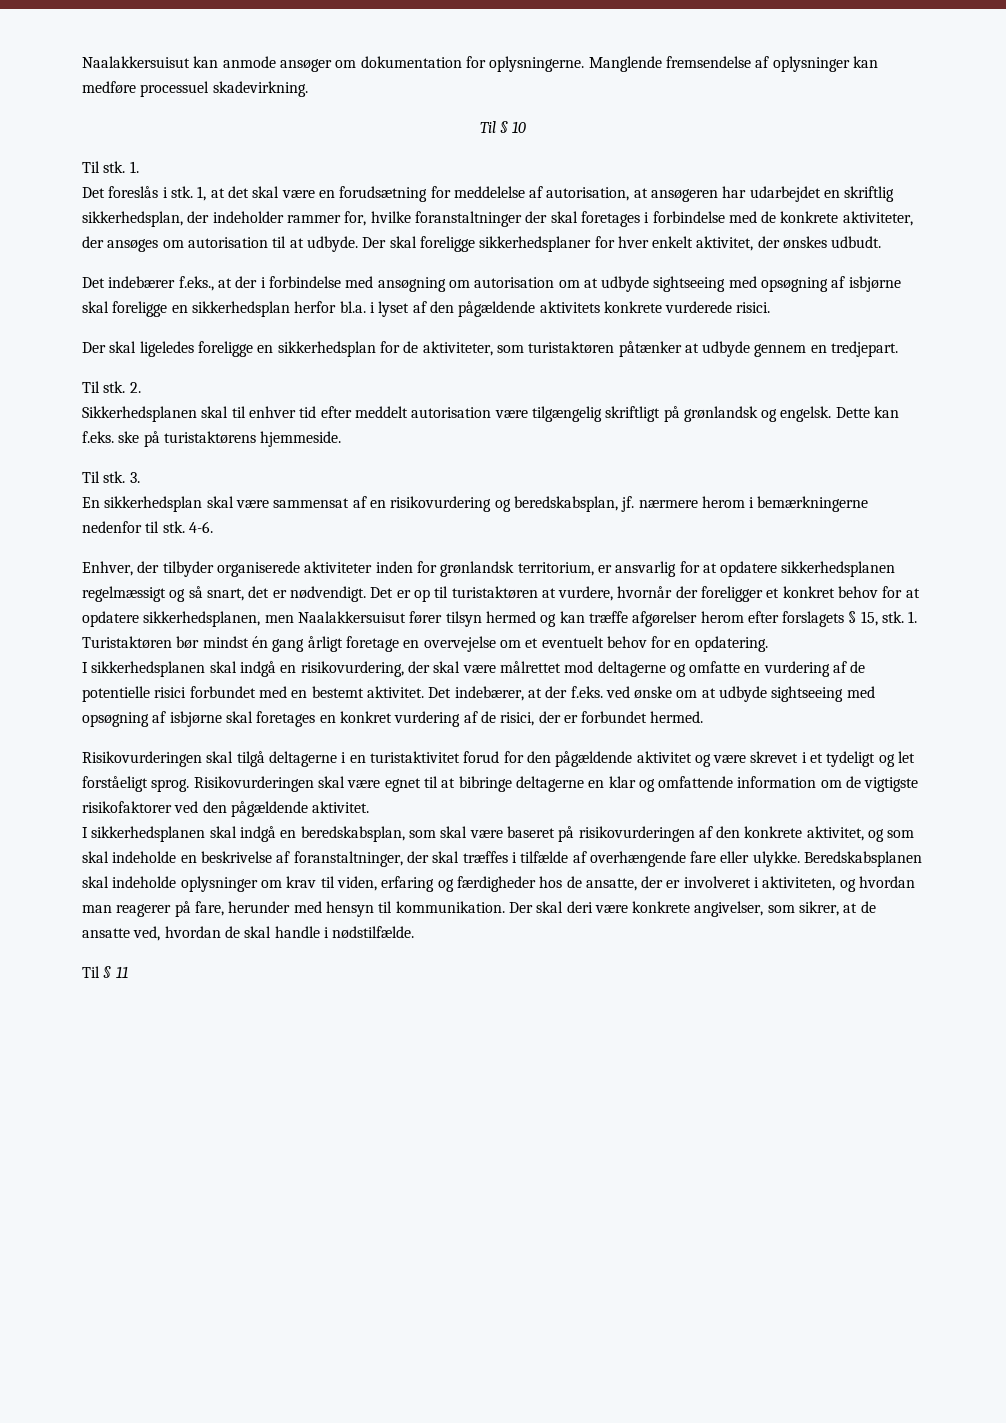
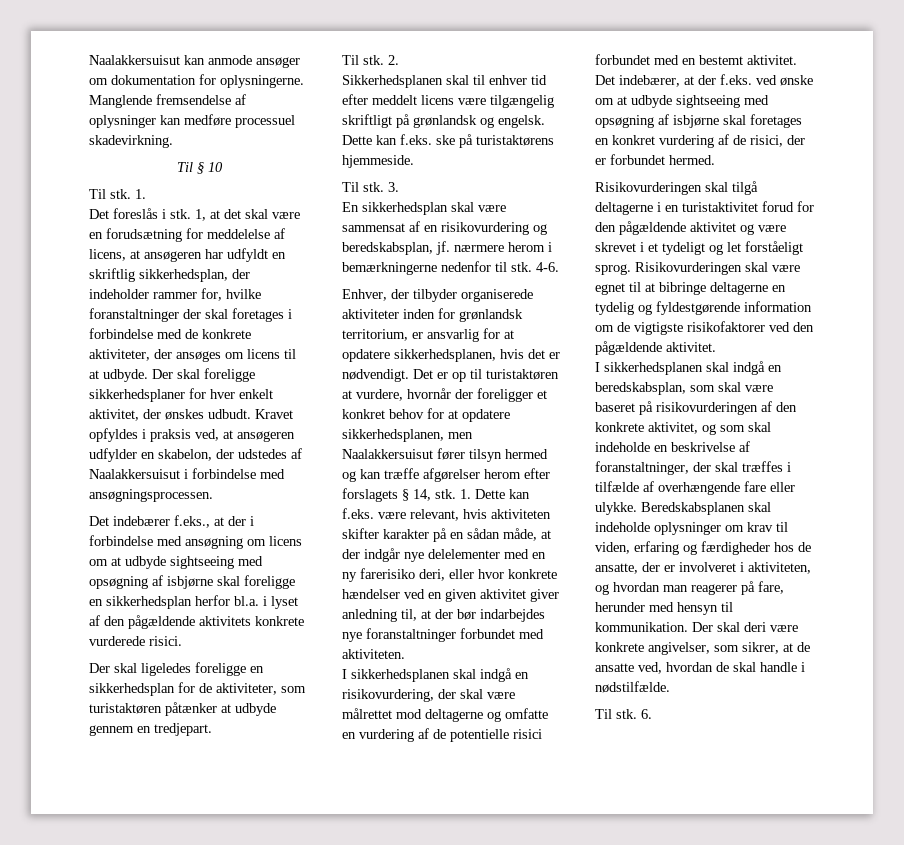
- 1, at det skal være en forudsætning for meddelelse af autorisation, at ansøgeren har udarbejdet en skriftlig sikkerhedsplan, der indeholder rammer for, hvilke foranstaltninger der skal foretages i forbindelse med de konkrete aktiviteter, der ansøges om autorisation til at udbyde.
+ 1, at det skal være en forudsætning for meddelelse af licens, at ansøgeren har udfyldt en skriftlig sikkerhedsplan, der indeholder rammer for, hvilke foranstaltninger der skal foretages i forbindelse med de konkrete aktiviteter, der ansøges om licens til at udbyde.
+ Kravet opfyldes i praksis ved, at ansøgeren udfylder en skabelon, der udstedes af Naalakkersuisut i forbindelse med ansøgningsprocessen.
- Det indebærer f.eks., at der i forbindelse med ansøgning om autorisation om at udbyde sightseeing med opsøgning af isbjørne skal foreligge en sikkerhedsplan herfor bl.a. i lyset af den pågældende aktivitets konkrete vurderede risici.
+ Det indebærer f.eks., at der i forbindelse med ansøgning om licens om at udbyde sightseeing med opsøgning af isbjørne skal foreligge en sikkerhedsplan herfor bl.a. i lyset af den pågældende aktivitets konkrete vurderede risici.
- Sikkerhedsplanen skal til enhver tid efter meddelt autorisation være tilgængelig skriftligt på grønlandsk og engelsk.
+ Sikkerhedsplanen skal til enhver tid efter meddelt licens være tilgængelig skriftligt på grønlandsk og engelsk.
- Enhver, der tilbyder organiserede aktiviteter inden for grønlandsk territorium, er ansvarlig for at opdatere sikkerhedsplanen regelmæssigt og så snart, det er nødvendigt.
+ Enhver, der tilbyder organiserede aktiviteter inden for grønlandsk territorium, er ansvarlig for at opdatere sikkerhedsplanen, hvis det er nødvendigt.
- Det er op til turistaktøren at vurdere, hvornår der foreligger et konkret behov for at opdatere sikkerhedsplanen, men Naalakkersuisut fører tilsyn hermed og kan træffe afgørelser herom efter forslagets § 15, stk. 1. Turistaktøren bør mindst én gang årligt foretage en overvejelse om et eventuelt behov for en opdatering.
+ Det er op til turistaktøren at vurdere, hvornår der foreligger et konkret behov for at opdatere sikkerhedsplanen, men Naalakkersuisut fører tilsyn hermed og kan træffe afgørelser herom efter forslagets § 14, stk. 1. Dette kan f.eks. være relevant, hvis aktiviteten skifter karakter på en sådan måde, at der indgår nye delelementer med en ny farerisiko deri, eller hvor konkrete hændelser ved en given aktivitet giver anledning til, at der bør indarbejdes nye foranstaltninger forbundet med aktiviteten.
- Risikovurderingen skal være egnet til at bibringe deltagerne en klar og omfattende information om de vigtigste risikofaktorer ved den pågældende aktivitet.
+ Risikovurderingen skal være egnet til at bibringe deltagerne en tydelig og fyldestgørende information om de vigtigste risikofaktorer ved den pågældende aktivitet.
- Til § 11
+ Til stk. 6.

